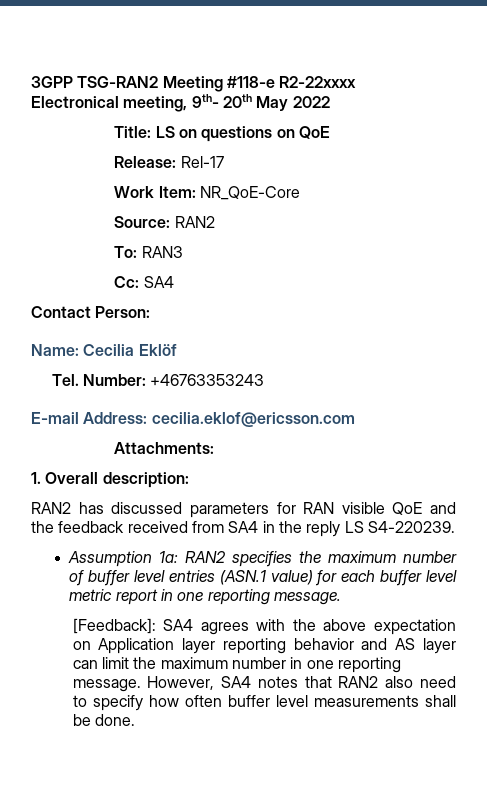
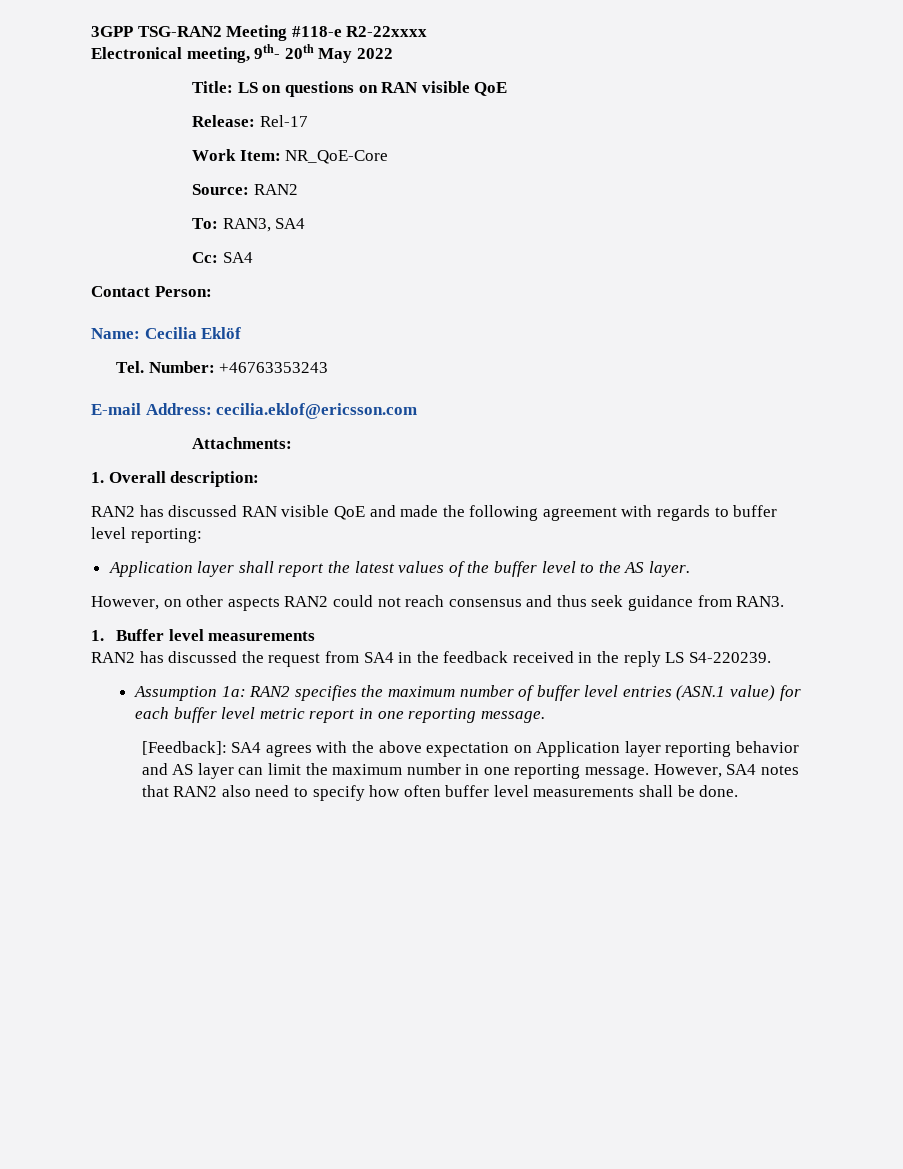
- Title: LS on questions on QoE
+ Title: LS on questions on RAN visible QoE
- To: RAN3
+ To: RAN3, SA4
- RAN2 has discussed parameters for RAN visible QoE and the feedback received from SA4 in the reply LS S4-220239.
+ RAN2 has discussed RAN visible QoE and made the following agreement with regards to buffer level reporting:
+ Application layer shall report the latest values of the buffer level to the AS layer.
+ However, on other aspects RAN2 could not reach consensus and thus seek guidance from RAN3.
+ 1. Buffer level measurements
+ RAN2 has discussed the request from SA4 in the feedback received in the reply LS S4-220239.

